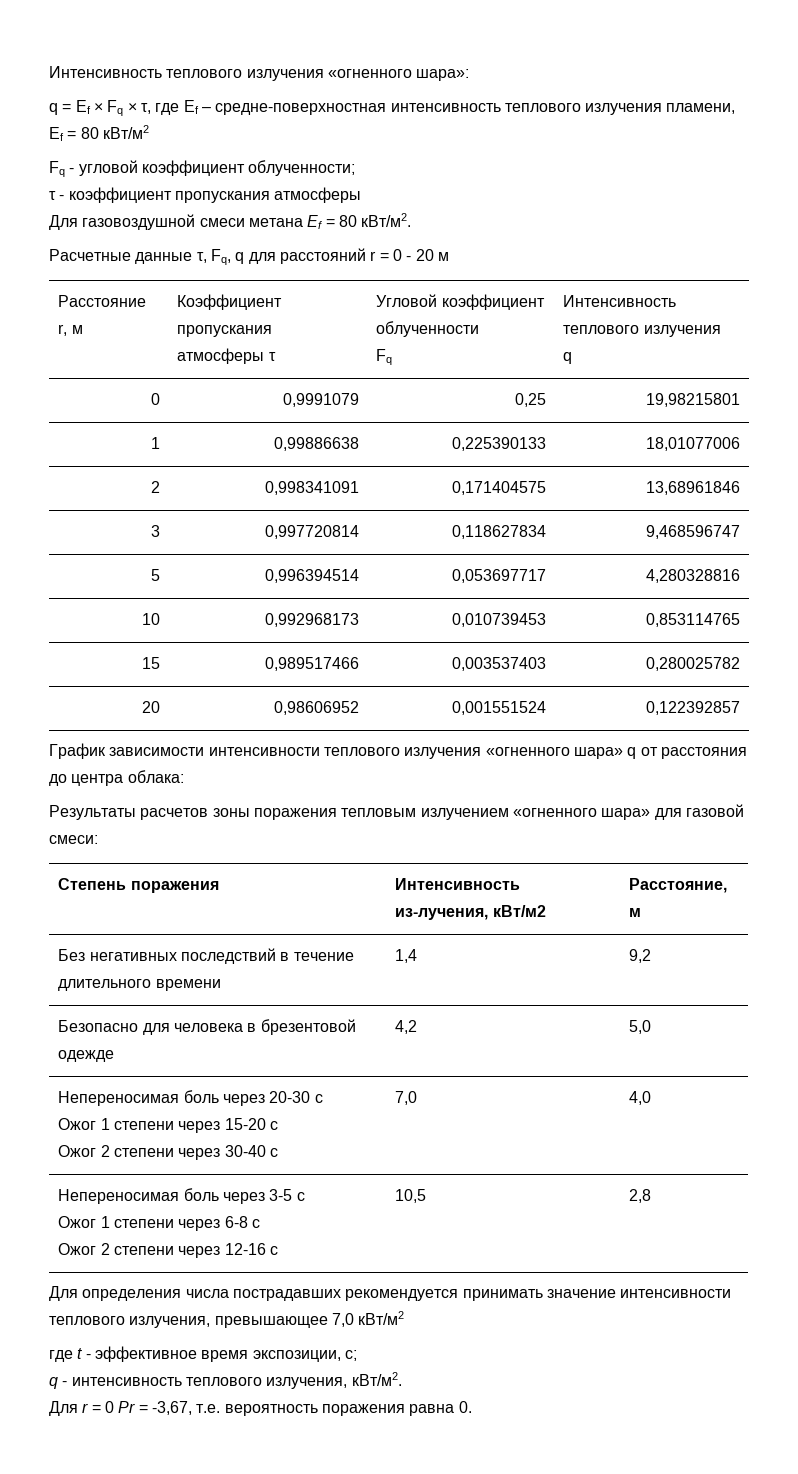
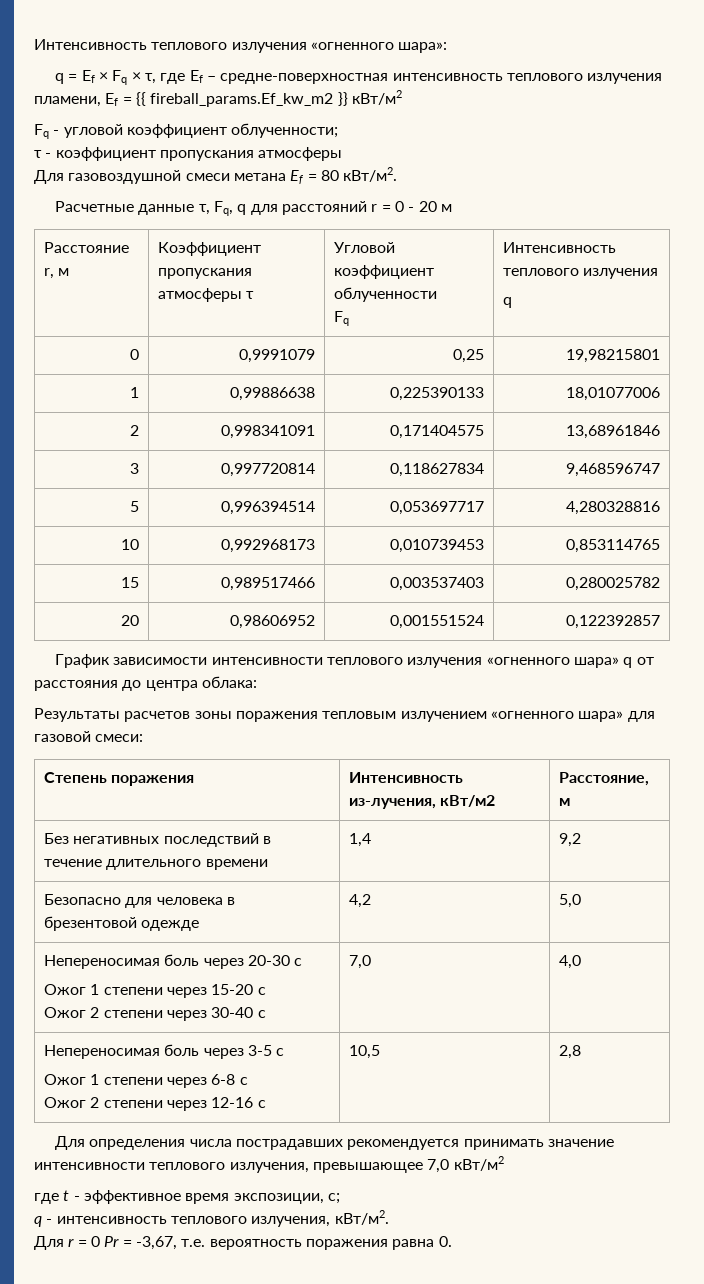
- q = Ef × Fq × τ, где Ef – средне-поверхностная интенсивность теплового излучения пламени, Ef = 80 кВт/м2
+ q = Ef × Fq × τ, где Ef – средне-поверхностная интенсивность теплового излучения пламени, Ef = {{ fireball_params.Ef_kw_m2 }} кВт/м2

